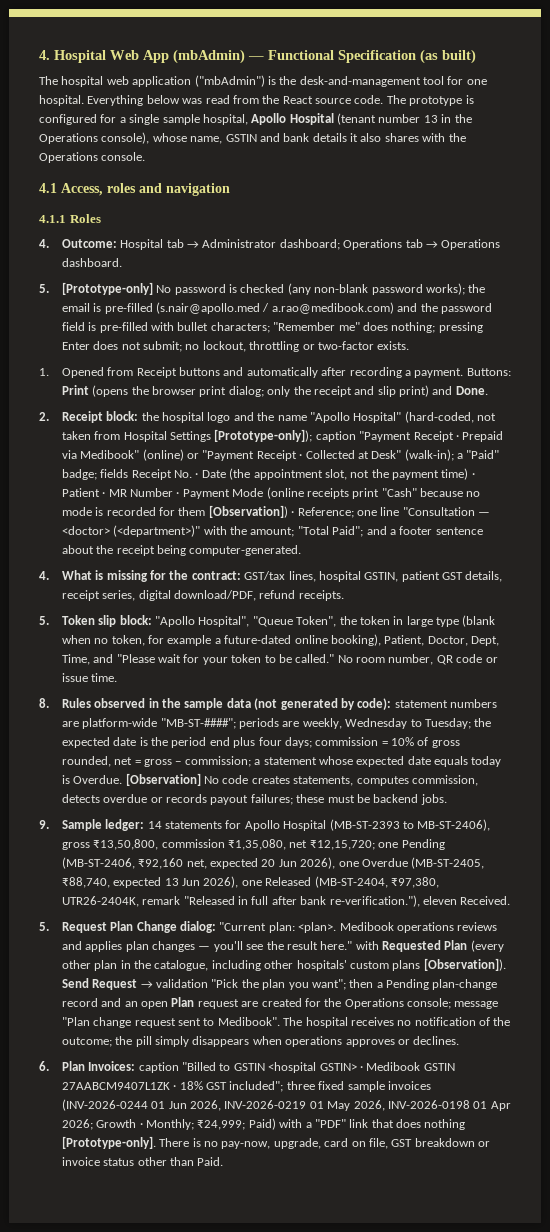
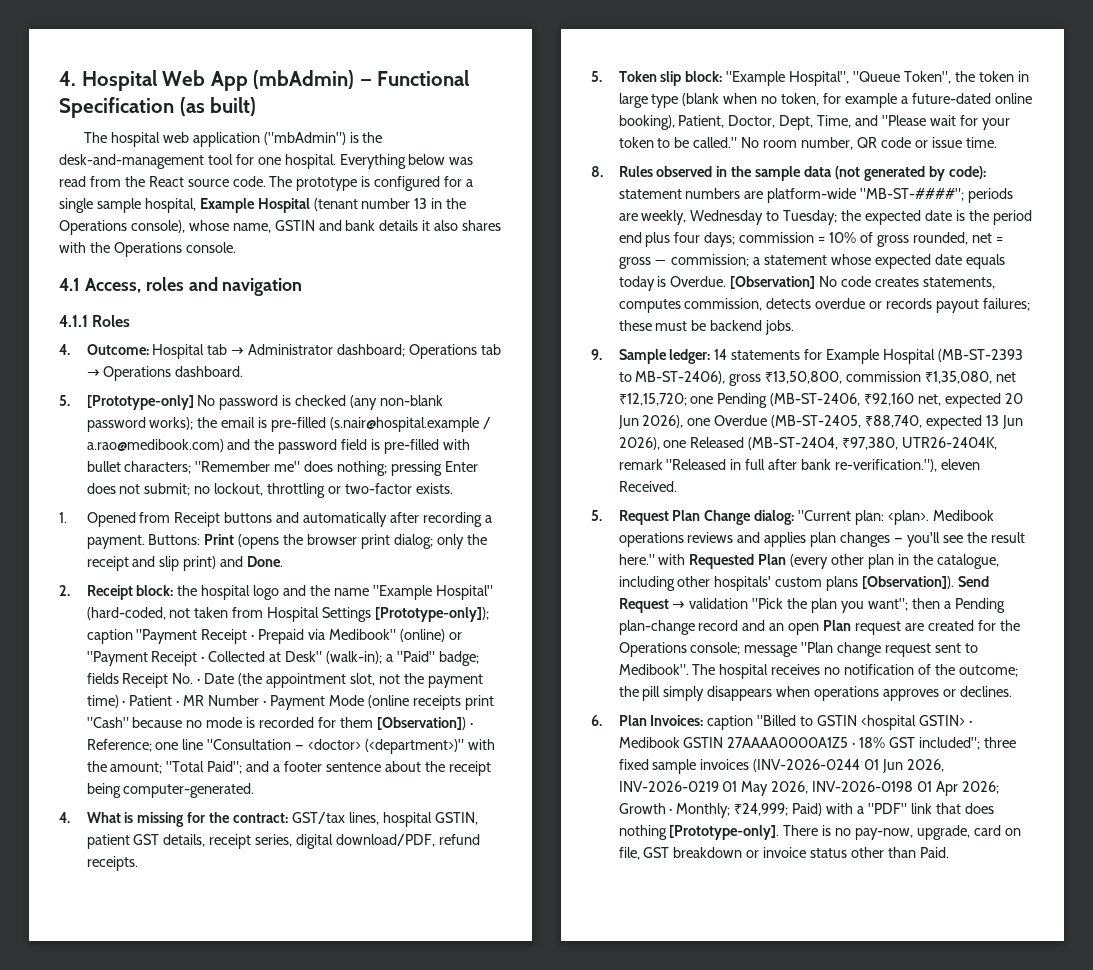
- The prototype is configured for a single sample hospital, Apollo Hospital (tenant number 13 in the Operations console), whose name, GSTIN and bank details it also shares with the Operations console.
+ The prototype is configured for a single sample hospital, Example Hospital (tenant number 13 in the Operations console), whose name, GSTIN and bank details it also shares with the Operations console.
- 5. [Prototype-only] No password is checked (any non-blank password works); the email is pre-filled (s.nair@apollo.med / a.rao@medibook.com) and the password field is pre-filled with bullet characters; "Remember me" does nothing; pressing Enter does not submit; no lockout, throttling or two-factor exists.
+ 5. [Prototype-only] No password is checked (any non-blank password works); the email is pre-filled (s.nair@hospital.example / a.rao@medibook.com) and the password field is pre-filled with bullet characters; "Remember me" does nothing; pressing Enter does not submit; no lockout, throttling or two-factor exists.
- the hospital logo and the name "Apollo Hospital" (hard-coded, not taken from Hospital Settings [Prototype-only]);
+ the hospital logo and the name "Example Hospital" (hard-coded, not taken from Hospital Settings [Prototype-only]);
- 5. Token slip block: "Apollo Hospital", "Queue Token", the token in large type (blank when no token, for example a future-dated online booking), Patient, Doctor, Dept, Time, and "Please wait for your token to be called."
+ 5. Token slip block: "Example Hospital", "Queue Token", the token in large type (blank when no token, for example a future-dated online booking), Patient, Doctor, Dept, Time, and "Please wait for your token to be called."
- 9. Sample ledger: 14 statements for Apollo Hospital (MB-ST-2393 to MB-ST-2406), gross ₹13,50,800, commission ₹1,35,080, net ₹12,15,720; one Pending (MB-ST-2406, ₹92,160 net, expected 20 Jun 2026), one Overdue (MB-ST-2405, ₹88,740, expected 13 Jun 2026), one Released (MB-ST-2404, ₹97,380, UTR26-2404K, remark "Released in full after bank re-verification."), eleven Received.
+ 9. Sample ledger: 14 statements for Example Hospital (MB-ST-2393 to MB-ST-2406), gross ₹13,50,800, commission ₹1,35,080, net ₹12,15,720; one Pending (MB-ST-2406, ₹92,160 net, expected 20 Jun 2026), one Overdue (MB-ST-2405, ₹88,740, expected 13 Jun 2026), one Released (MB-ST-2404, ₹97,380, UTR26-2404K, remark "Released in full after bank re-verification."), eleven Received.
- 6. Plan Invoices: caption "Billed to GSTIN <hospital GSTIN> · Medibook GSTIN 27AABCM9407L1ZK · 18% GST included"; three fixed sample invoices (INV-2026-0244 01 Jun 2026, INV-2026-0219 01 May 2026, INV-2026-0198 01 Apr 2026; Growth · Monthly; ₹24,999; Paid) with a "PDF" link that does nothing [Prototype-only].
+ 6. Plan Invoices: caption "Billed to GSTIN <hospital GSTIN> · Medibook GSTIN 27AAAA0000A1Z5 · 18% GST included"; three fixed sample invoices (INV-2026-0244 01 Jun 2026, INV-2026-0219 01 May 2026, INV-2026-0198 01 Apr 2026; Growth · Monthly; ₹24,999; Paid) with a "PDF" link that does nothing [Prototype-only].

